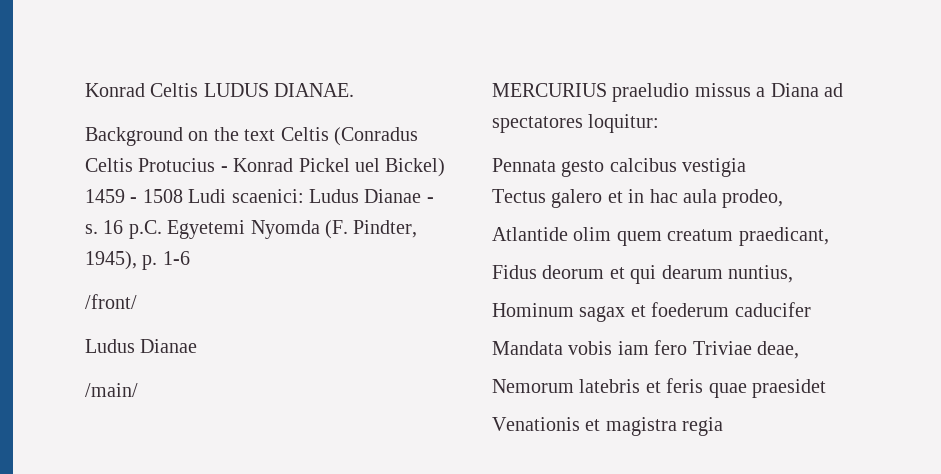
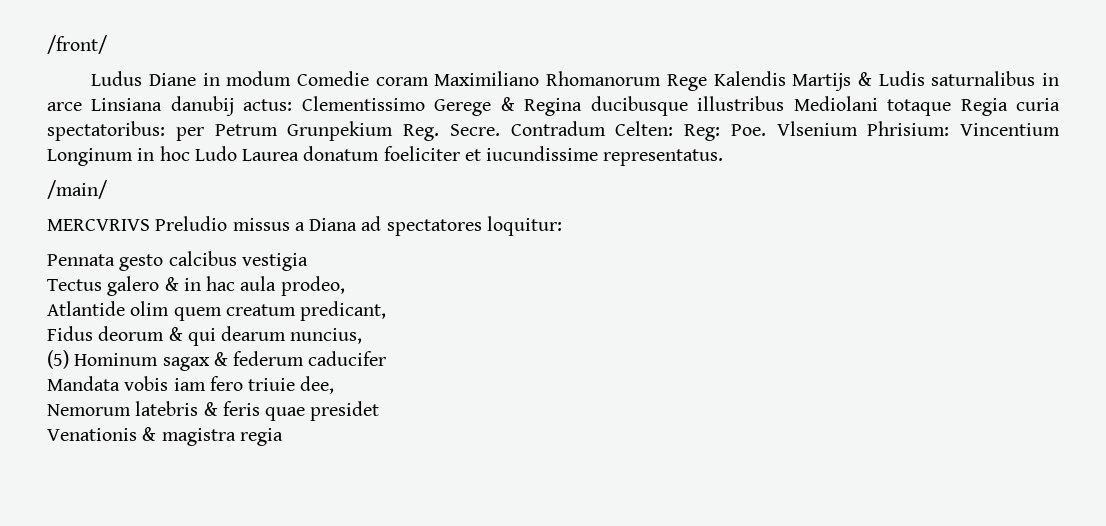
- Konrad Celtis LUDUS DIANAE.
- Background on the text Celtis (Conradus Celtis Protucius - Konrad Pickel uel Bickel) 1459 - 1508 Ludi scaenici: Ludus Dianae - s. 16 p.C. Egyetemi Nyomda (F. Pindter, 1945), p. 1-6
  /front/
- Ludus Dianae
+ Ludus Diane in modum Comedie coram Maximiliano Rhomanorum Rege Kalendis Martijs & Ludis saturnalibus in arce Linsiana danubij actus: Clementissimo Gerege & Regina ducibusque illustribus Mediolani totaque Regia curia spectatoribus: per Petrum Grunpekium Reg. Secre. Contradum Celten: Reg: Poe. Vlsenium Phrisium: Vincentium Longinum in hoc Ludo Laurea donatum foeliciter et iucundissime representatus.
- MERCURIUS praeludio missus a Diana ad spectatores loquitur:
+ MERCVRIVS Preludio missus a Diana ad spectatores loquitur:
- Tectus galero et in hac aula prodeo,
+ Tectus galero & in hac aula prodeo,
- Atlantide olim quem creatum praedicant,
+ Atlantide olim quem creatum predicant,
- Fidus deorum et qui dearum nuntius,
- Hominum sagax et foederum caducifer
+ Fidus deorum & qui dearum nuncius,
+ (5) Hominum sagax & federum caducifer
- Mandata vobis iam fero Triviae deae,
+ Mandata vobis iam fero triuie dee,
- Nemorum latebris et feris quae praesidet
+ Nemorum latebris & feris quae presidet
- Venationis et magistra regia
+ Venationis & magistra regia

